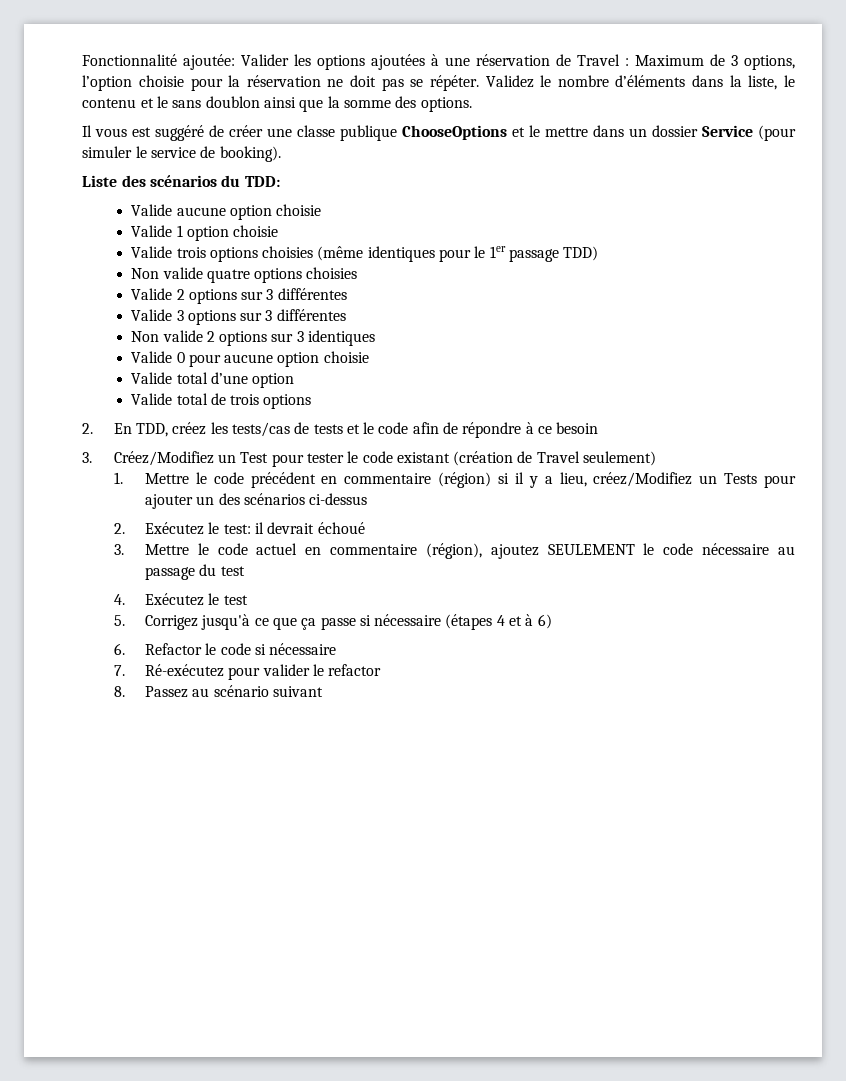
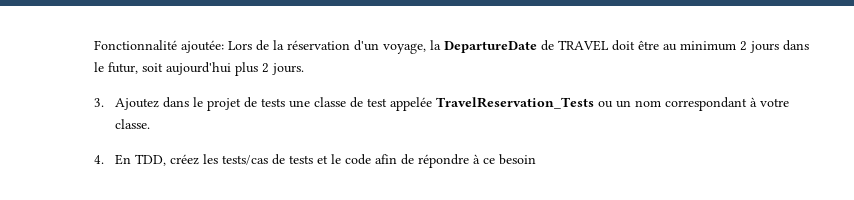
- Fonctionnalité ajoutée: Valider les options ajoutées à une réservation de Travel : Maximum de 3 options, l’option choisie pour la réservation ne doit pas se répéter. Validez le nombre d’éléments dans la liste, le contenu et le sans doublon ainsi que la somme des options.
- Il vous est suggéré de créer une classe publique ChooseOptions et le mettre dans un dossier Service (pour simuler le service de booking).
- Liste des scénarios du TDD:
- Valide aucune option choisie
- Valide 1 option choisie
- Valide trois options choisies (même identiques pour le 1er passage TDD)
- Non valide quatre options choisies
- Valide 2 options sur 3 différentes
- Valide 3 options sur 3 différentes
- Non valide 2 options sur 3 identiques
- Valide 0 pour aucune option choisie
- Valide total d’une option
- Valide total de trois options
- 2. En TDD, créez les tests/cas de tests et le code afin de répondre à ce besoin
+ Fonctionnalité ajoutée: Lors de la réservation d'un voyage, la DepartureDate de TRAVEL doit être au minimum 2 jours dans le futur, soit aujourd'hui plus 2 jours.
+ 3. Ajoutez dans le projet de tests une classe de test appelée TravelReservation_Tests ou un nom correspondant à votre classe.
+ 4. En TDD, créez les tests/cas de tests et le code afin de répondre à ce besoin
- 3. Créez/Modifiez un Test pour tester le code existant (création de Travel seulement)
- 1. Mettre le code précédent en commentaire (région) si il y a lieu, créez/Modifiez un Tests pour ajouter un des scénarios ci-dessus
- 2. Exécutez le test: il devrait échoué
- 3. Mettre le code actuel en commentaire (région), ajoutez SEULEMENT le code nécessaire au passage du test
- 4. Exécutez le test
- 5. Corrigez jusqu'à ce que ça passe si nécessaire (étapes 4 et à 6)
- 6. Refactor le code si nécessaire
- 7. Ré-exécutez pour valider le refactor
- 8. Passez au scénario suivant

